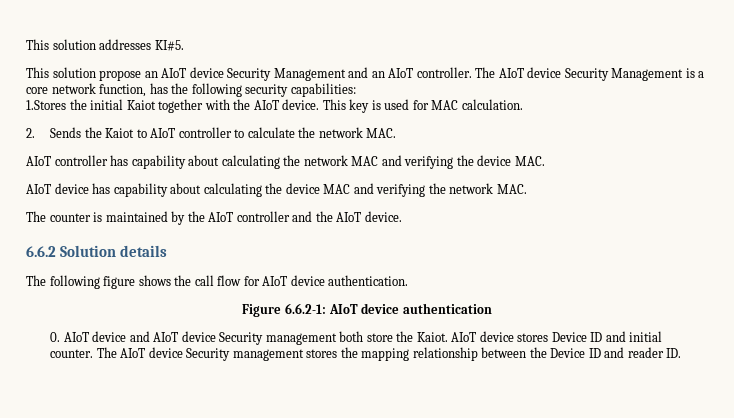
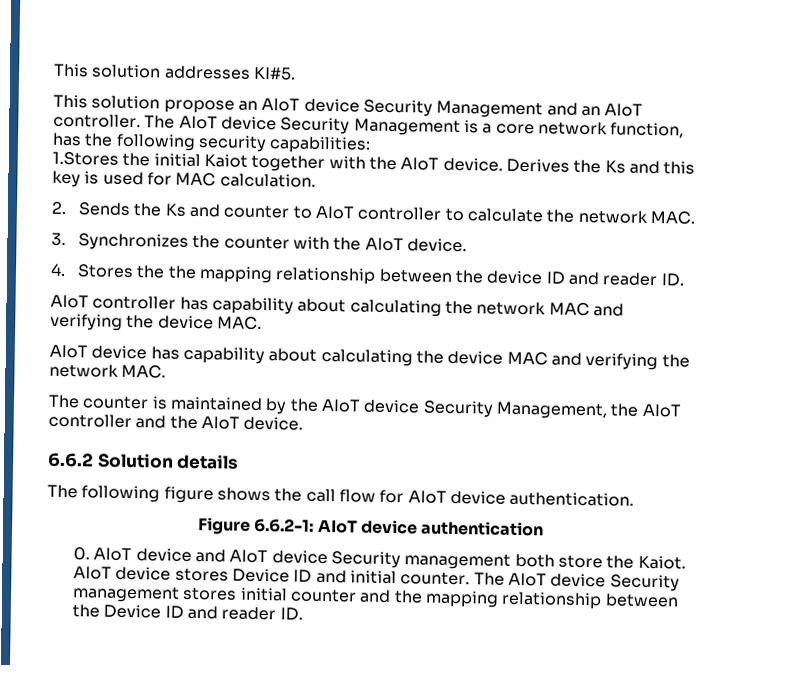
- This key is used for MAC calculation.
+ Derives the Ks and this key is used for MAC calculation.
- 2. Sends the Kaiot to AIoT controller to calculate the network MAC.
+ 2. Sends the Ks and counter to AIoT controller to calculate the network MAC.
+ 3. Synchronizes the counter with the AIoT device.
+ 4. Stores the the mapping relationship between the device ID and reader ID.
- The counter is maintained by the AIoT controller and the AIoT device.
+ The counter is maintained by the AIoT device Security Management, the AIoT controller and the AIoT device.
- The AIoT device Security management stores the mapping relationship between the Device ID and reader ID.
+ The AIoT device Security management stores initial counter and the mapping relationship between the Device ID and reader ID.

